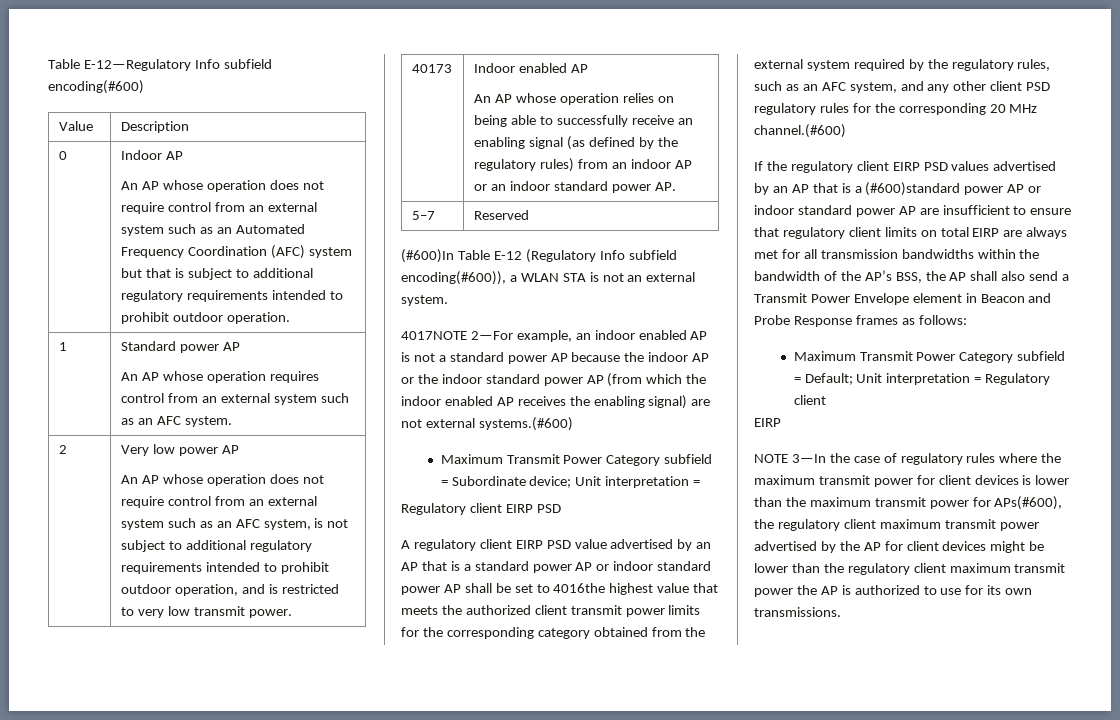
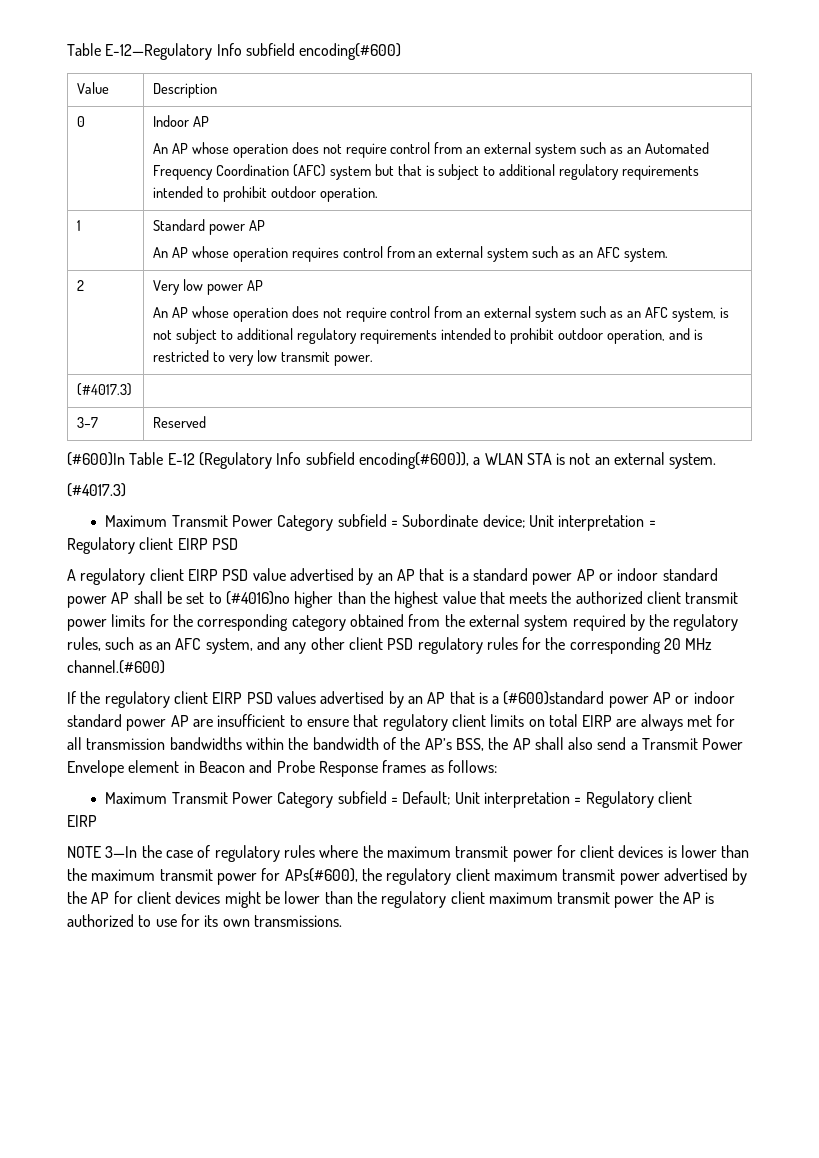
- 40173 | Indoor enabled AP
- An AP whose operation relies on being able to successfully receive an enabling signal (as defined by the regulatory rules) from an indoor AP or an indoor standard power AP.
- 5–7 | Reserved
+ (#4017.3) |
+ 3–7 | Reserved
  (#600)In Table E-12 (Regulatory Info subfield encoding(#600)), a WLAN STA is not an external system.
- 4017NOTE 2—For example, an indoor enabled AP is not a standard power AP because the indoor AP or the indoor standard power AP (from which the indoor enabled AP receives the enabling signal) are not external systems.(#600)
+ (#4017.3)
- A regulatory client EIRP PSD value advertised by an AP that is a standard power AP or indoor standard power AP shall be set to 4016the highest value that meets the authorized client transmit power limits for the corresponding category obtained from the external system required by the regulatory rules, such as an AFC system, and any other client PSD regulatory rules for the corresponding 20 MHz channel.(#600)
+ A regulatory client EIRP PSD value advertised by an AP that is a standard power AP or indoor standard power AP shall be set to (#4016)no higher than the highest value that meets the authorized client transmit power limits for the corresponding category obtained from the external system required by the regulatory rules, such as an AFC system, and any other client PSD regulatory rules for the corresponding 20 MHz channel.(#600)

